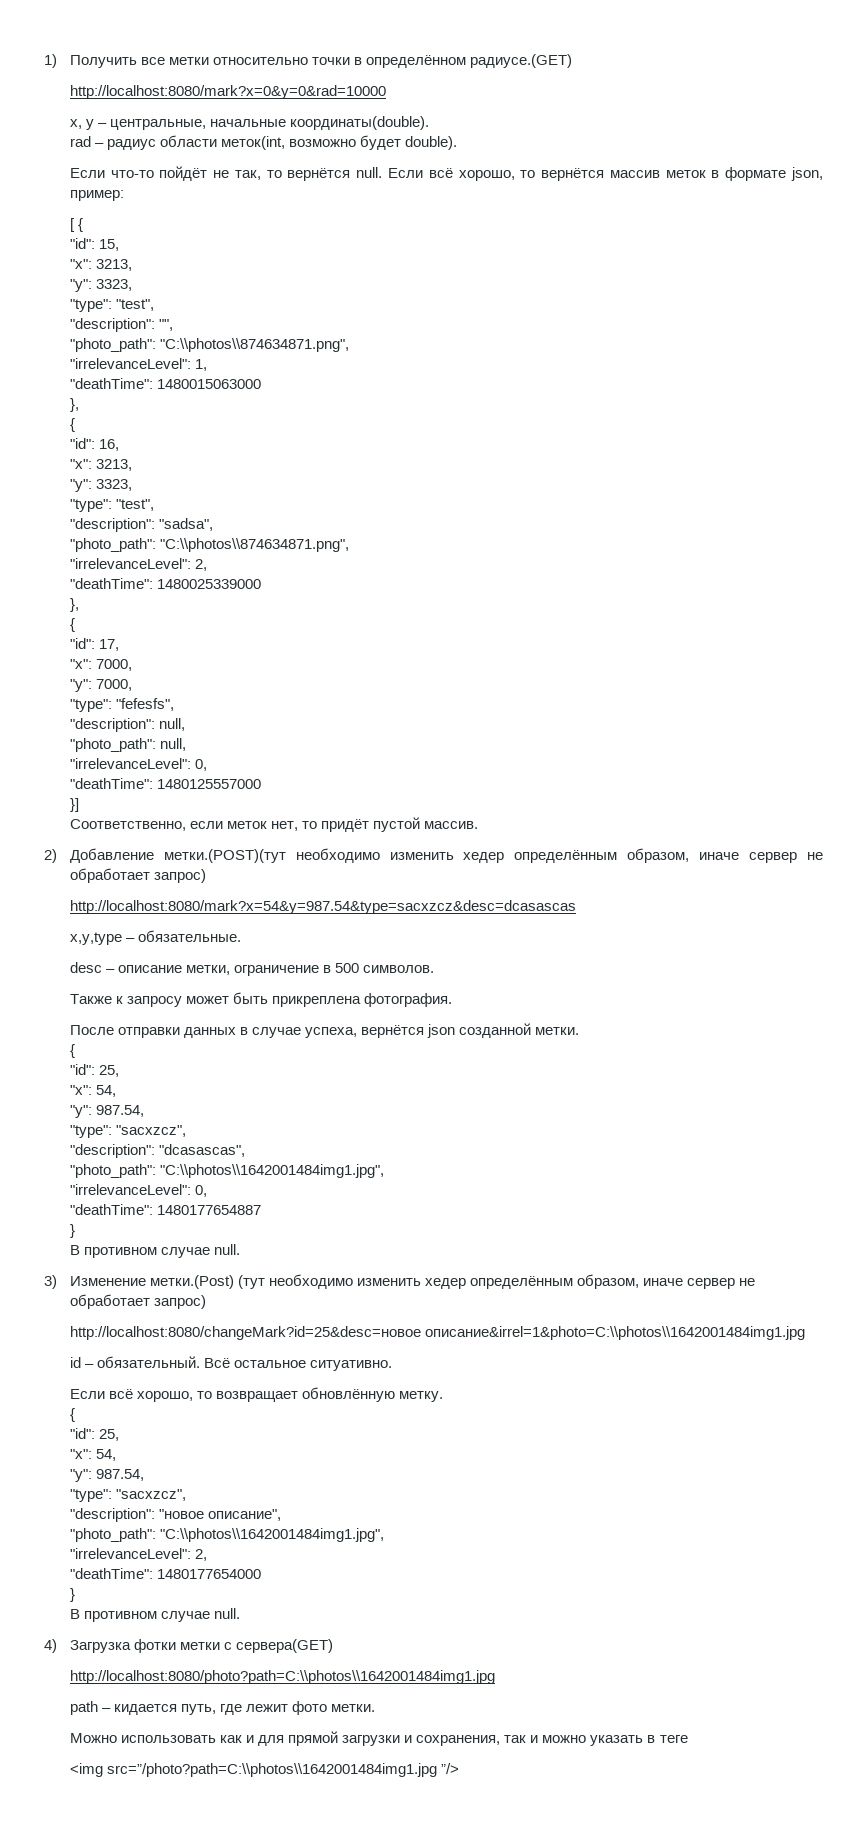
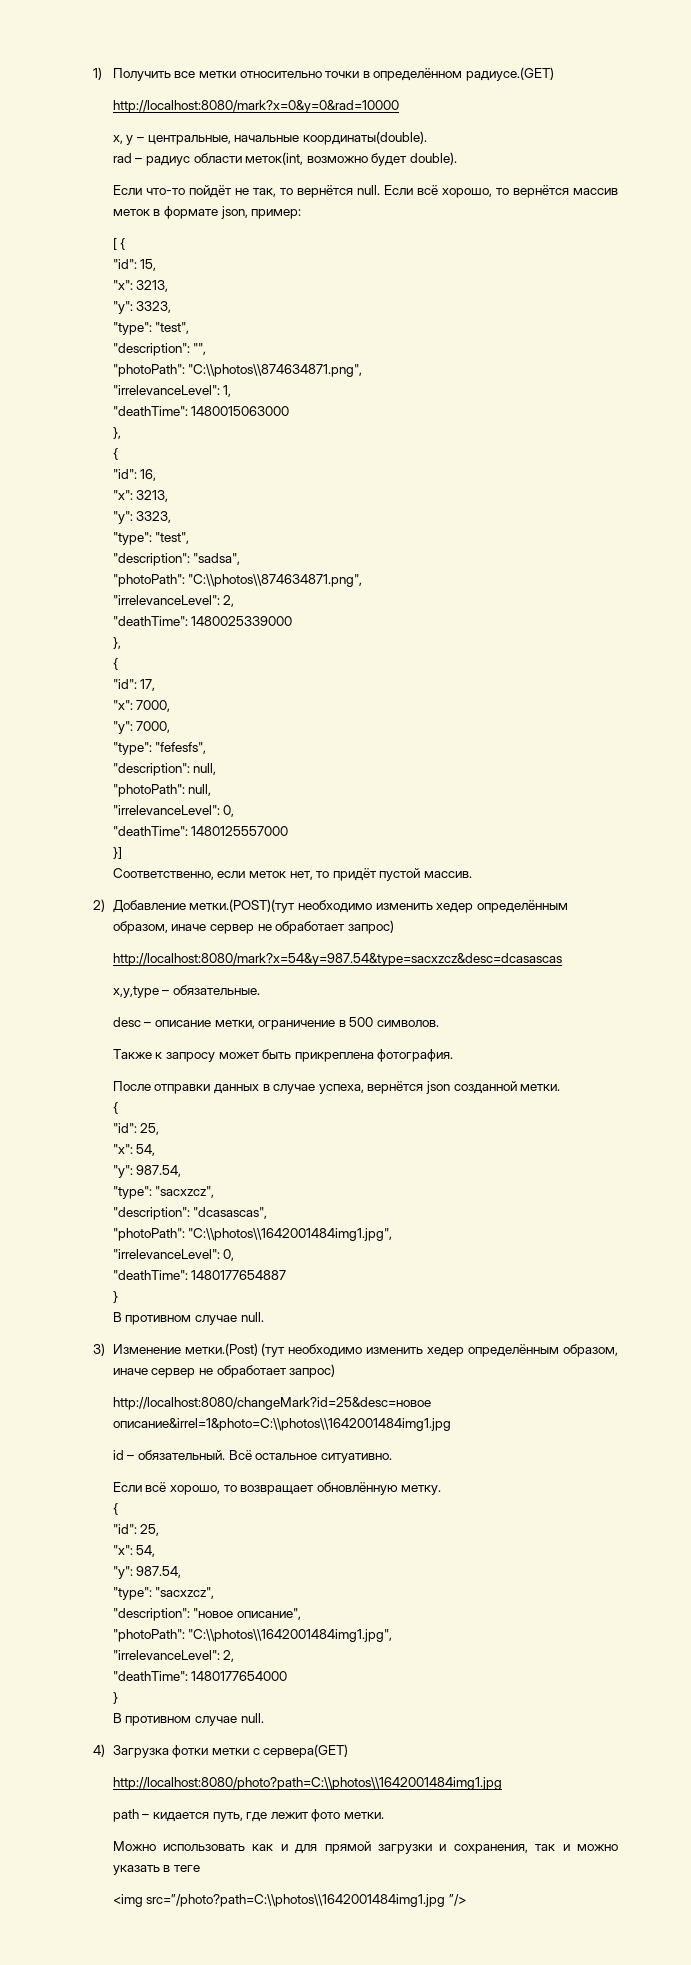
  "description": "",
- "photo_path": "C:\\photos\\874634871.png",
+ "photoPath": "C:\\photos\\874634871.png",
  "description": "sadsa",
- "photo_path": "C:\\photos\\874634871.png",
+ "photoPath": "C:\\photos\\874634871.png",
- "photo_path": null,
+ "photoPath": null,
  "description": "dcasascas",
- "photo_path": "C:\\photos\\1642001484img1.jpg",
+ "photoPath": "C:\\photos\\1642001484img1.jpg",
  "description": "новое описание",
- "photo_path": "C:\\photos\\1642001484img1.jpg",
+ "photoPath": "C:\\photos\\1642001484img1.jpg",

